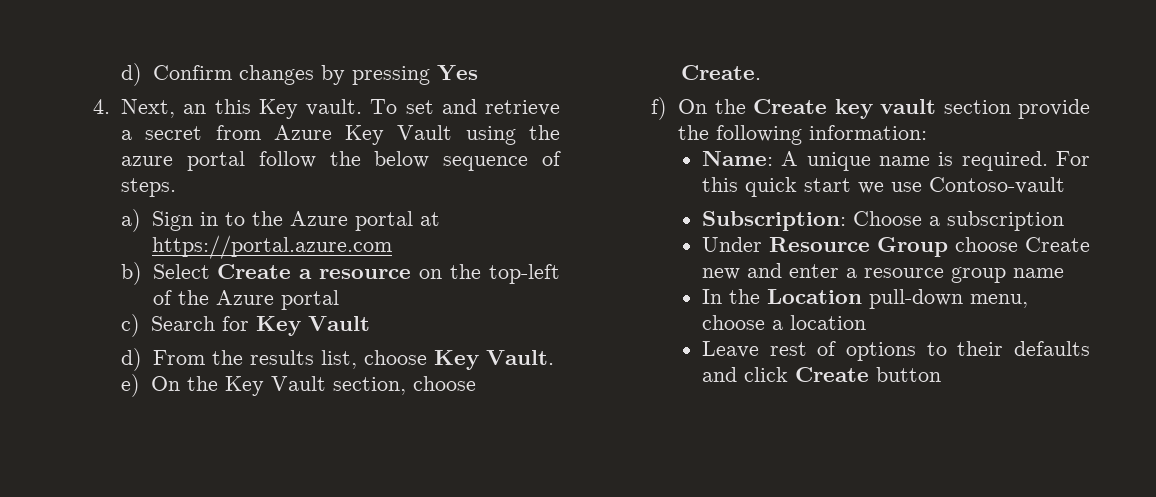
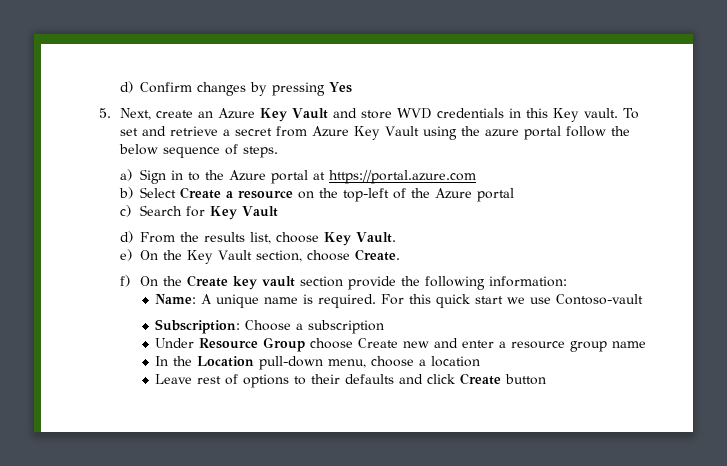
- 4. Next, an this Key vault.
+ 5. Next, create an Azure Key Vault and store WVD credentials in this Key vault.

